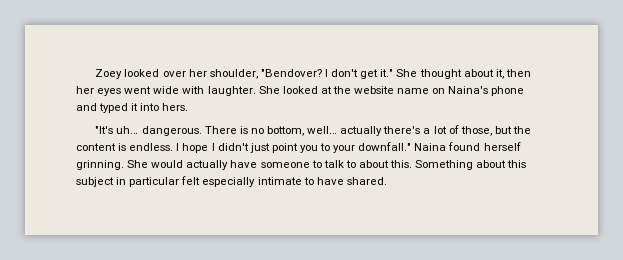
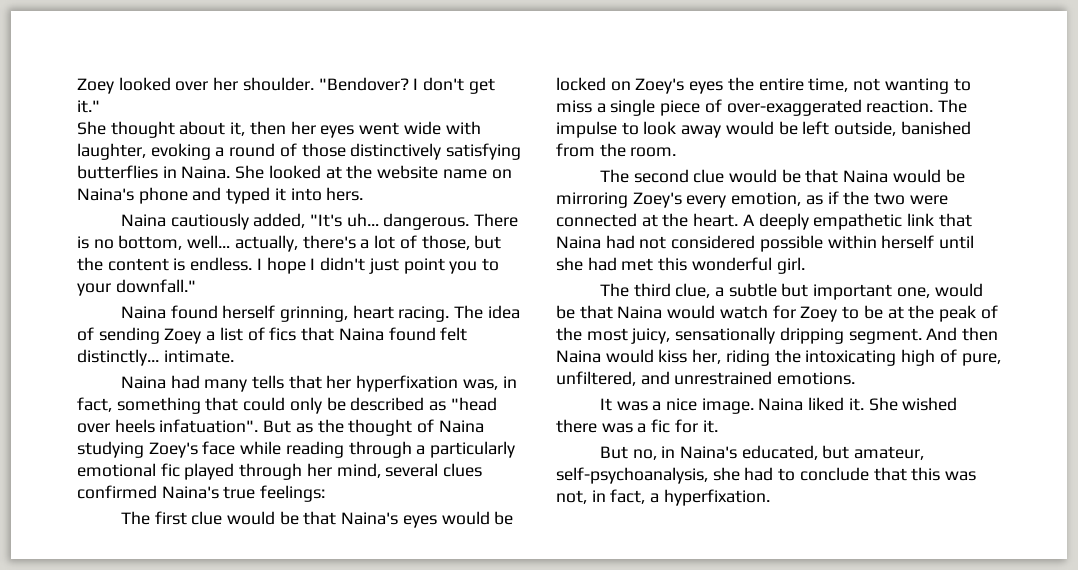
- Zoey looked over her shoulder, "Bendover?
+ Zoey looked over her shoulder. "Bendover?
- I don't get it." She thought about it, then her eyes went wide with laughter.
+ I don't get it."
+ She thought about it, then her eyes went wide with laughter, evoking a round of those distinctively satisfying butterflies in Naina.
- "It's uh… dangerous.
+ Naina cautiously added, "It's uh… dangerous.
- There is no bottom, well… actually there's a lot of those, but the content is endless.
+ There is no bottom, well… actually, there's a lot of those, but the content is endless.
- I hope I didn't just point you to your downfall." Naina found herself grinning. She would actually have someone to talk to about this. Something about this subject in particular felt especially intimate to have shared.
+ I hope I didn't just point you to your downfall."
+ Naina found herself grinning, heart racing. The idea of sending Zoey a list of fics that Naina found felt distinctly... intimate.
+ Naina had many tells that her hyperfixation was, in fact, something that could only be described as "head over heels infatuation". But as the thought of Naina studying Zoey's face while reading through a particularly emotional fic played through her mind, several clues confirmed Naina's true feelings:
+ The first clue would be that Naina's eyes would be locked on Zoey's eyes the entire time, not wanting to miss a single piece of over-exaggerated reaction. The impulse to look away would be left outside, banished from the room.
+ The second clue would be that Naina would be mirroring Zoey's every emotion, as if the two were connected at the heart. A deeply empathetic link that Naina had not considered possible within herself until she had met this wonderful girl.
+ The third clue, a subtle but important one, would be that Naina would watch for Zoey to be at the peak of the most juicy, sensationally dripping segment. And then Naina would kiss her, riding the intoxicating high of pure, unfiltered, and unrestrained emotions.
+ It was a nice image. Naina liked it. She wished there was a fic for it.
+ But no, in Naina's educated, but amateur, self-psychoanalysis, she had to conclude that this was not, in fact, a hyperfixation.

